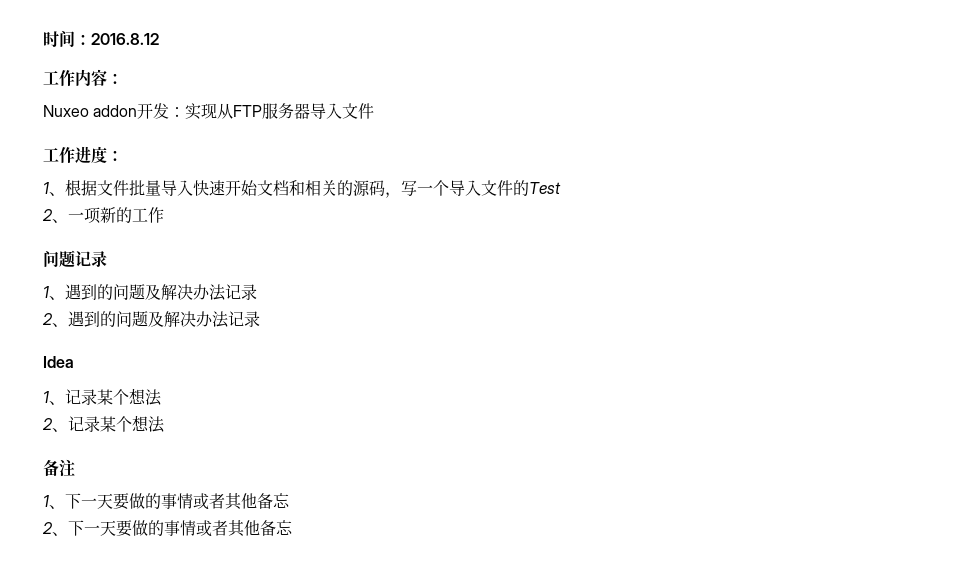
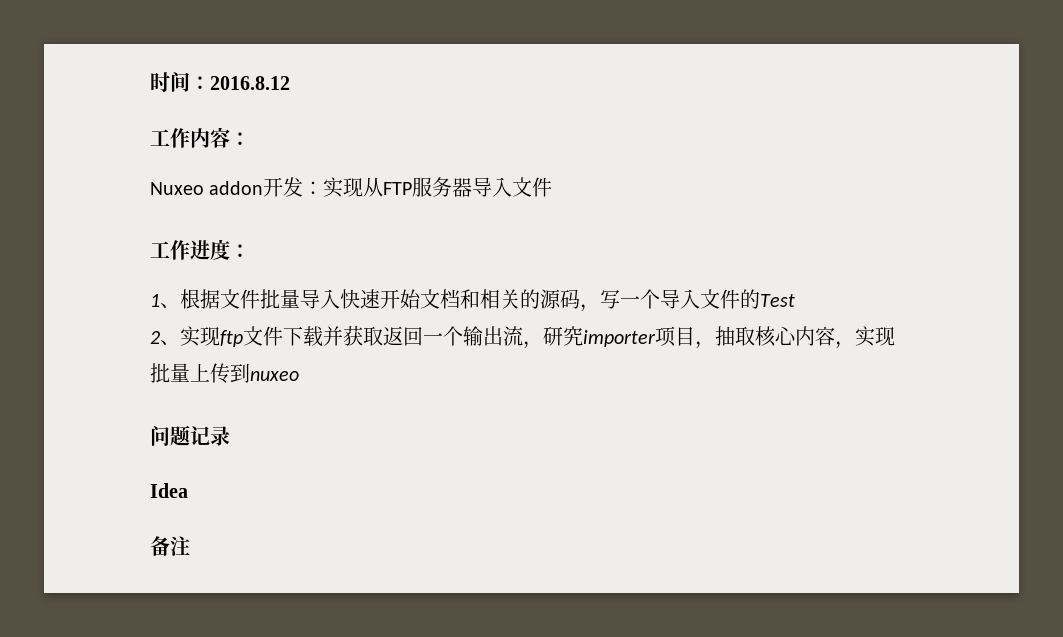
- 2、一项新的工作
+ 2、实现ftp文件下载并获取返回一个输出流，研究importer项目，抽取核心内容，实现批量上传到nuxeo
  问题记录
- 1、遇到的问题及解决办法记录
- 2、遇到的问题及解决办法记录
  Idea
- 1、记录某个想法
- 2、记录某个想法
  备注
- 1、下一天要做的事情或者其他备忘
- 2、下一天要做的事情或者其他备忘

